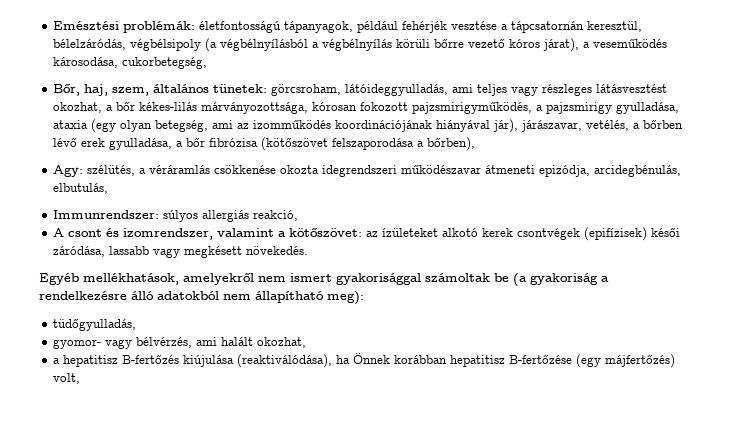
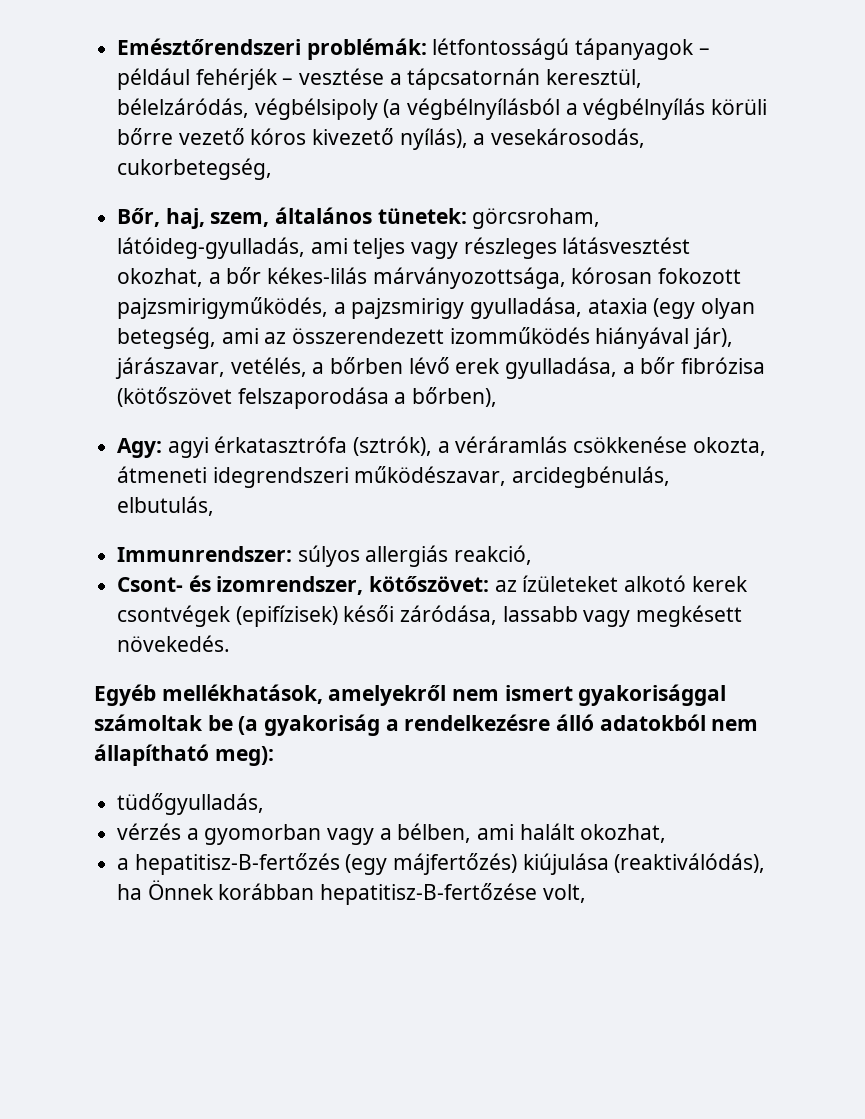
- Emésztési problémák: életfontosságú tápanyagok, például fehérjék vesztése a tápcsatornán keresztül, bélelzáródás, végbélsipoly (a végbélnyílásból a végbélnyílás körüli bőrre vezető kóros járat), a veseműködés károsodása, cukorbetegség,
+ Emésztőrendszeri problémák: létfontosságú tápanyagok – például fehérjék – vesztése a tápcsatornán keresztül, bélelzáródás, végbélsipoly (a végbélnyílásból a végbélnyílás körüli bőrre vezető kóros kivezető nyílás), a vesekárosodás, cukorbetegség,
- Bőr, haj, szem, általános tünetek: görcsroham, látóideggyulladás, ami teljes vagy részleges látásvesztést okozhat, a bőr kékes-lilás márványozottsága, kórosan fokozott pajzsmirigyműködés, a pajzsmirigy gyulladása, ataxia (egy olyan betegség, ami az izomműködés koordinációjának hiányával jár), járászavar, vetélés, a bőrben lévő erek gyulladása, a bőr fibrózisa (kötőszövet felszaporodása a bőrben),
+ Bőr, haj, szem, általános tünetek: görcsroham, látóideg-gyulladás, ami teljes vagy részleges látásvesztést okozhat, a bőr kékes-lilás márványozottsága, kórosan fokozott pajzsmirigyműködés, a pajzsmirigy gyulladása, ataxia (egy olyan betegség, ami az összerendezett izomműködés hiányával jár), járászavar, vetélés, a bőrben lévő erek gyulladása, a bőr fibrózisa (kötőszövet felszaporodása a bőrben),
- Agy: szélütés, a véráramlás csökkenése okozta idegrendszeri működészavar átmeneti epizódja, arcidegbénulás, elbutulás,
+ Agy: agyi érkatasztrófa (sztrók), a véráramlás csökkenése okozta, átmeneti idegrendszeri működészavar, arcidegbénulás, elbutulás,
- A csont és izomrendszer, valamint a kötőszövet: az ízületeket alkotó kerek csontvégek (epifízisek) késői záródása, lassabb vagy megkésett növekedés.
+ Csont- és izomrendszer, kötőszövet: az ízületeket alkotó kerek csontvégek (epifízisek) késői záródása, lassabb vagy megkésett növekedés.
- gyomor- vagy bélvérzés, ami halált okozhat,
- a hepatitisz B-fertőzés kiújulása (reaktiválódása), ha Önnek korábban hepatitisz B-fertőzése (egy májfertőzés) volt,
+ vérzés a gyomorban vagy a bélben, ami halált okozhat,
+ a hepatitisz-B-fertőzés (egy májfertőzés) kiújulása (reaktiválódás), ha Önnek korábban hepatitisz-B-fertőzése volt,

